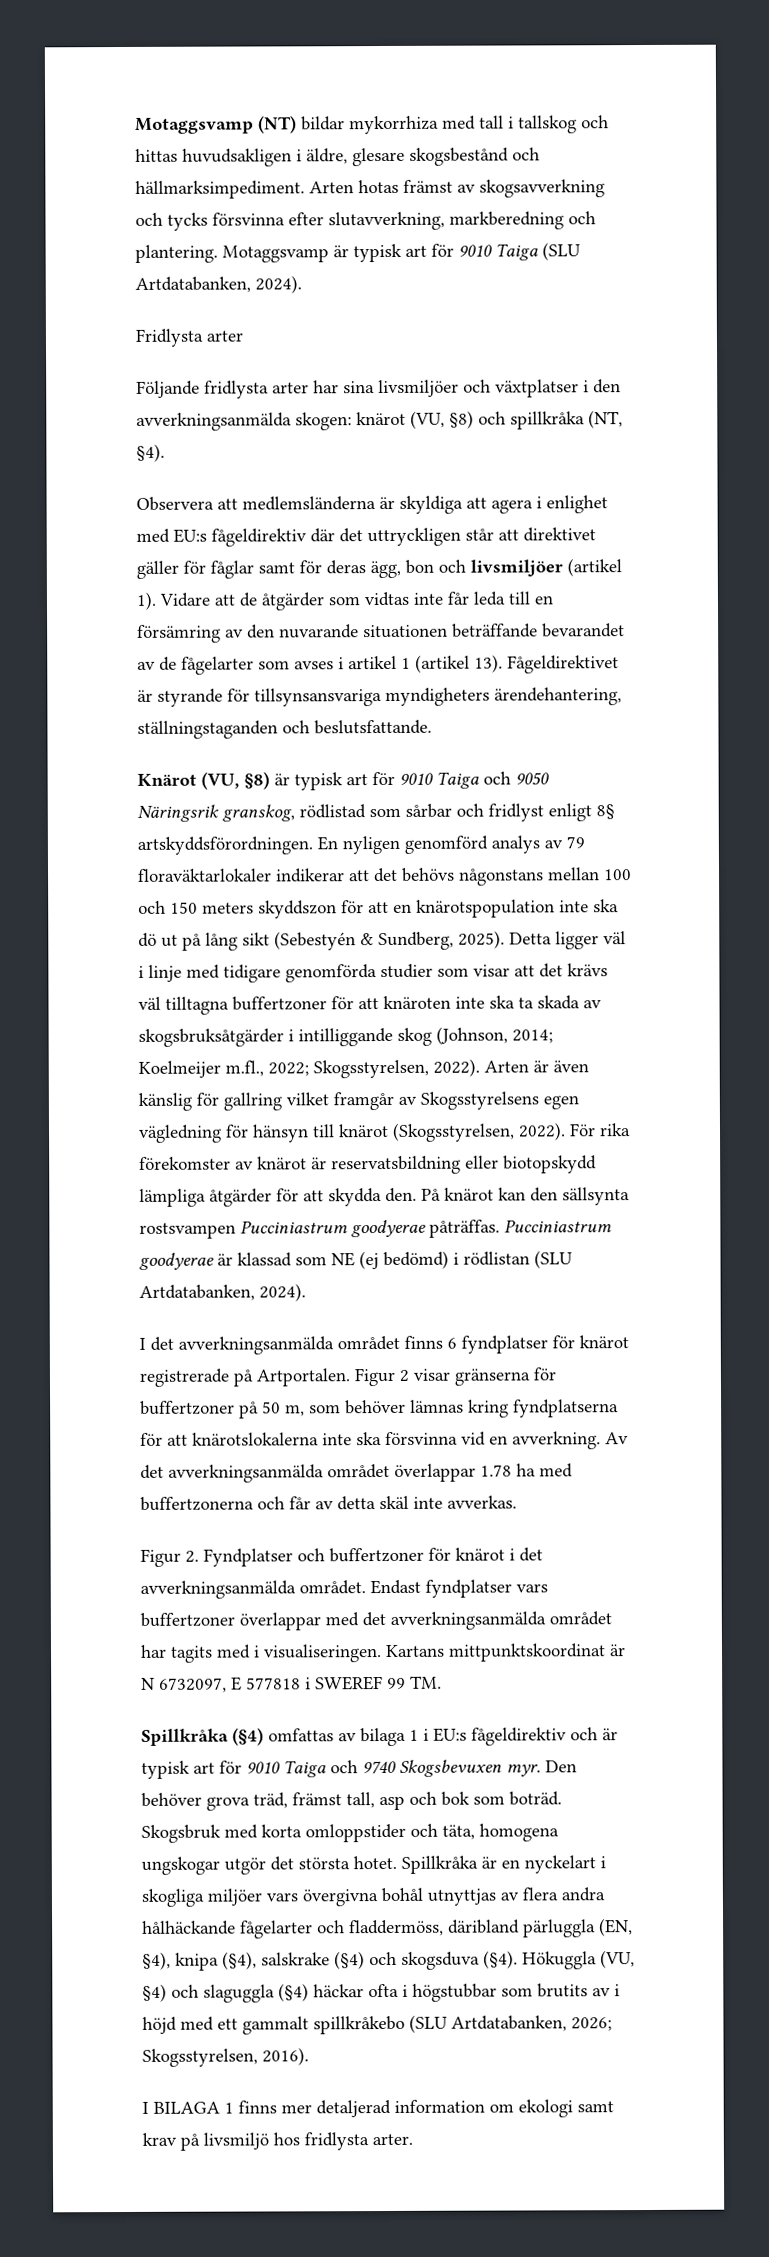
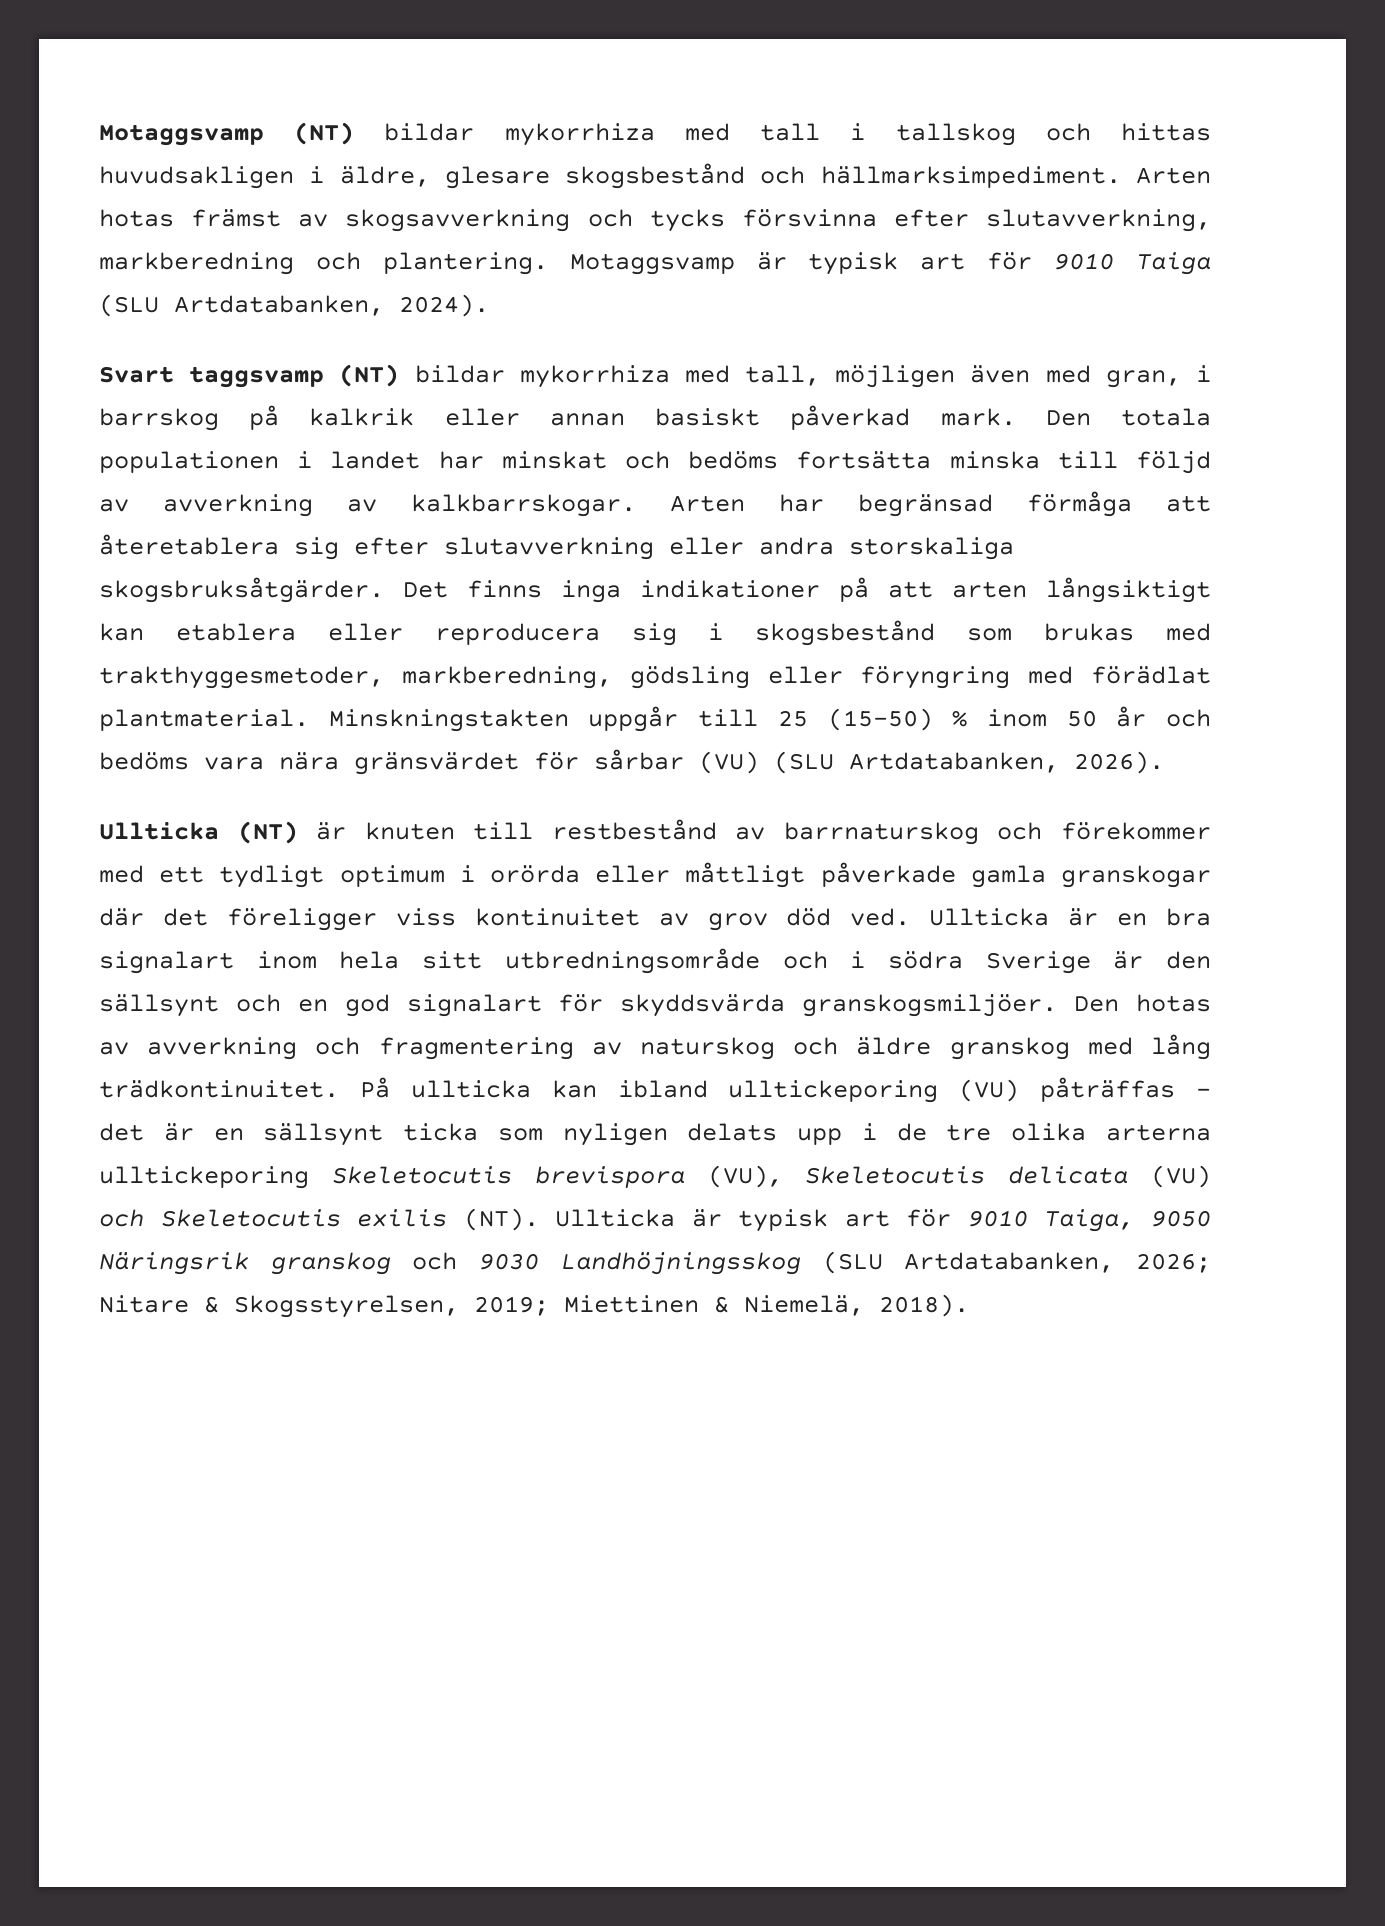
- Fridlysta arter
- Följande fridlysta arter har sina livsmiljöer och växtplatser i den avverkningsanmälda skogen: knärot (VU, §8) och spillkråka (NT, §4).
- Observera att medlemsländerna är skyldiga att agera i enlighet med EU:s fågeldirektiv där det uttryckligen står att direktivet gäller för fåglar samt för deras ägg, bon och livsmiljöer (artikel 1). Vidare att de åtgärder som vidtas inte får leda till en försämring av den nuvarande situationen beträffande bevarandet av de fågelarter som avses i artikel 1 (artikel 13). Fågeldirektivet är styrande för tillsynsansvariga myndigheters ärendehantering, ställningstaganden och beslutsfattande.
- Knärot (VU, §8) är typisk art för 9010 Taiga och 9050 Näringsrik granskog, rödlistad som sårbar och fridlyst enligt 8§ artskyddsförordningen. En nyligen genomförd analys av 79 floraväktarlokaler indikerar att det behövs någonstans mellan 100 och 150 meters skyddszon för att en knärotspopulation inte ska dö ut på lång sikt (Sebestyén & Sundberg, 2025). Detta ligger väl i linje med tidigare genomförda studier som visar att det krävs väl tilltagna buffertzoner för att knäroten inte ska ta skada av skogsbruksåtgärder i intilliggande skog (Johnson, 2014; Koelmeijer m.fl., 2022; Skogsstyrelsen, 2022). Arten är även känslig för gallring vilket framgår av Skogsstyrelsens egen vägledning för hänsyn till knärot (Skogsstyrelsen, 2022). För rika förekomster av knärot är reservatsbildning eller biotopskydd lämpliga åtgärder för att skydda den. På knärot kan den sällsynta rostsvampen Pucciniastrum goodyerae påträffas. Pucciniastrum goodyerae är klassad som NE (ej bedömd) i rödlistan (SLU Artdatabanken, 2024).
- I det avverkningsanmälda området finns 6 fyndplatser för knärot registrerade på Artportalen. Figur 2 visar gränserna för buffertzoner på 50 m, som behöver lämnas kring fyndplatserna för att knärotslokalerna inte ska försvinna vid en avverkning. Av det avverkningsanmälda området överlappar 1.78 ha med buffertzonerna och får av detta skäl inte avverkas.
- Figur 2. Fyndplatser och buffertzoner för knärot i det avverkningsanmälda området. Endast fyndplatser vars buffertzoner överlappar med det avverkningsanmälda området har tagits med i visualiseringen. Kartans mittpunktskoordinat är N 6732097, E 577818 i SWEREF 99 TM.
- Spillkråka (§4) omfattas av bilaga 1 i EU:s fågeldirektiv och är typisk art för 9010 Taiga och 9740 Skogsbevuxen myr. Den behöver grova träd, främst tall, asp och bok som boträd. Skogsbruk med korta omloppstider och täta, homogena ungskogar utgör det största hotet. Spillkråka är en nyckelart i skogliga miljöer vars övergivna bohål utnyttjas av flera andra hålhäckande fågelarter och fladdermöss, däribland pärluggla (EN, §4), knipa (§4), salskrake (§4) och skogsduva (§4). Hökuggla (VU, §4) och slaguggla (§4) häckar ofta i högstubbar som brutits av i höjd med ett gammalt spillkråkebo (SLU Artdatabanken, 2026; Skogsstyrelsen, 2016).
- I BILAGA 1 finns mer detaljerad information om ekologi samt krav på livsmiljö hos fridlysta arter.
+ Svart taggsvamp (NT) bildar mykorrhiza med tall, möjligen även med gran, i barrskog på kalkrik eller annan basiskt påverkad mark. Den totala populationen i landet har minskat och bedöms fortsätta minska till följd av avverkning av kalkbarrskogar. Arten har begränsad förmåga att återetablera sig efter slutavverkning eller andra storskaliga skogsbruksåtgärder. Det finns inga indikationer på att arten långsiktigt kan etablera eller reproducera sig i skogsbestånd som brukas med trakthyggesmetoder, markberedning, gödsling eller föryngring med förädlat plantmaterial. Minskningstakten uppgår till 25 (15–50) % inom 50 år och bedöms vara nära gränsvärdet för sårbar (VU) (SLU Artdatabanken, 2026).
+ Ullticka (NT) är knuten till restbestånd av barrnaturskog och förekommer med ett tydligt optimum i orörda eller måttligt påverkade gamla granskogar där det föreligger viss kontinuitet av grov död ved. Ullticka är en bra signalart inom hela sitt utbredningsområde och i södra Sverige är den sällsynt och en god signalart för skyddsvärda granskogsmiljöer. Den hotas av avverkning och fragmentering av naturskog och äldre granskog med lång trädkontinuitet. På ullticka kan ibland ulltickeporing (VU) påträffas - det är en sällsynt ticka som nyligen delats upp i de tre olika arterna ulltickeporing Skeletocutis brevispora (VU), Skeletocutis delicata (VU) och Skeletocutis exilis (NT). Ullticka är typisk art för 9010 Taiga, 9050 Näringsrik granskog och 9030 Landhöjningsskog (SLU Artdatabanken, 2026; Nitare & Skogsstyrelsen, 2019; Miettinen & Niemelä, 2018).

